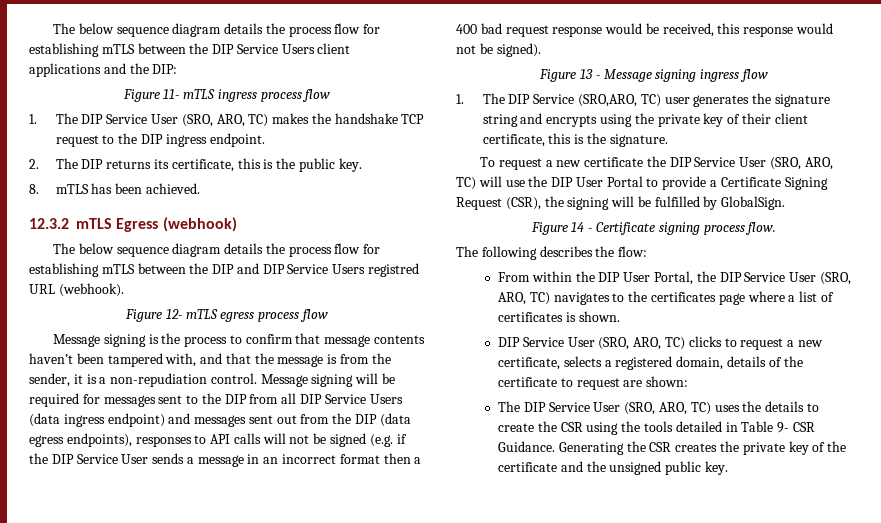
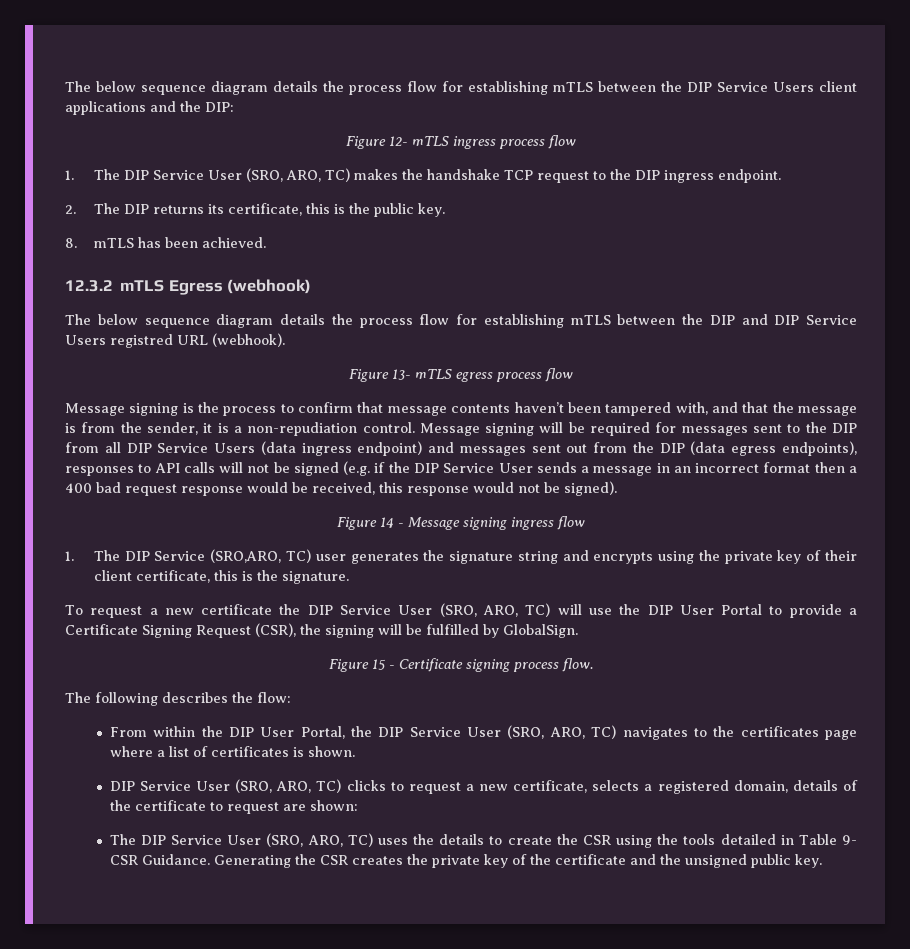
- Figure 11- mTLS ingress process flow
+ Figure 12- mTLS ingress process flow
- Figure 12- mTLS egress process flow
+ Figure 13- mTLS egress process flow
- Figure 13 - Message signing ingress flow
+ Figure 14 - Message signing ingress flow
- Figure 14 - Certificate signing process flow.
+ Figure 15 - Certificate signing process flow.

